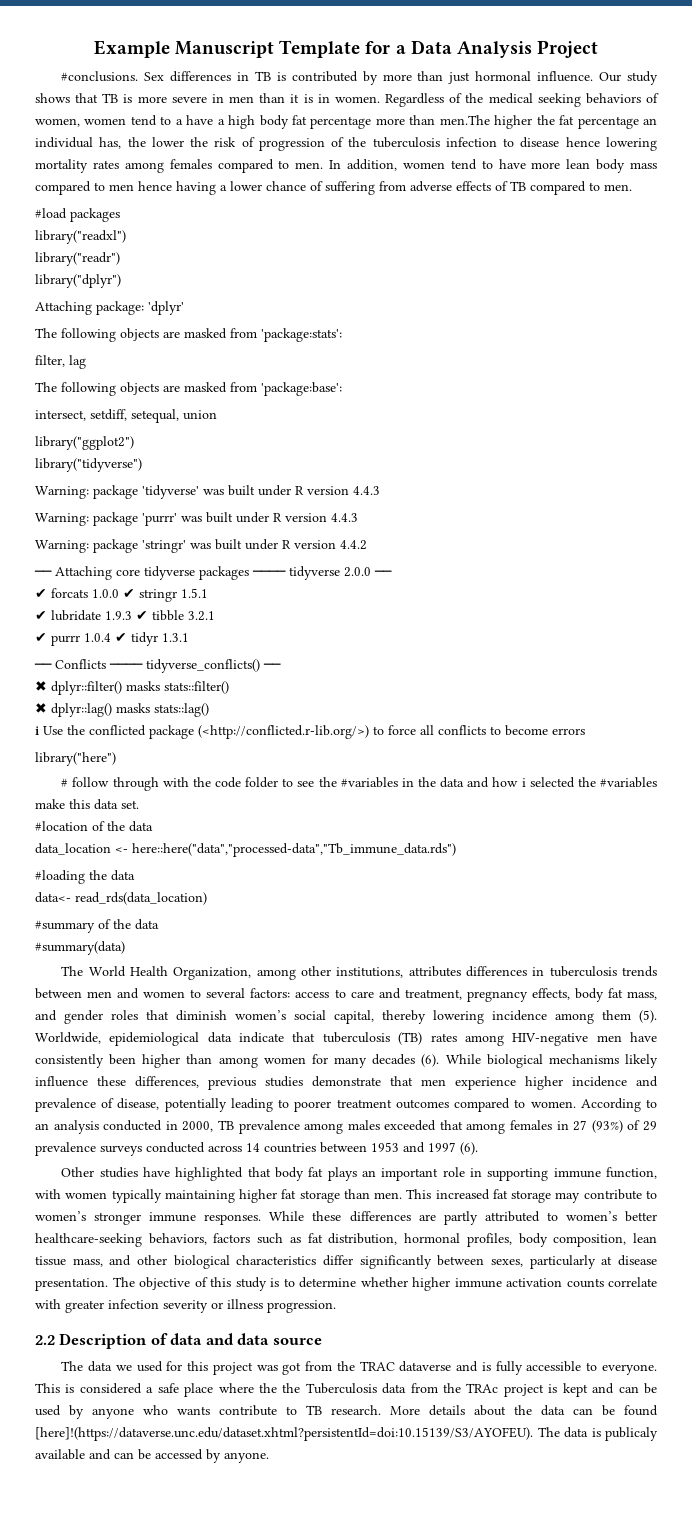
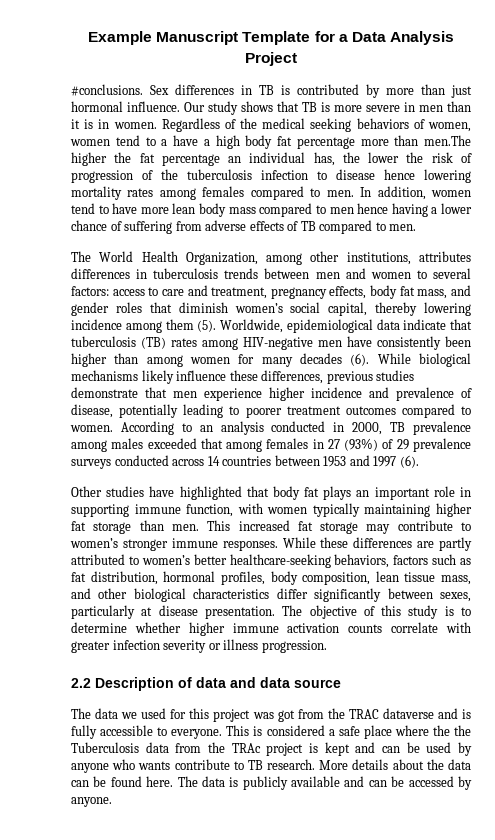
- #load packages
- library("readxl")
- library("readr")
- library("dplyr")
- Attaching package: 'dplyr'
- The following objects are masked from 'package:stats':
- filter, lag
- The following objects are masked from 'package:base':
- intersect, setdiff, setequal, union
- library("ggplot2")
- library("tidyverse")
- Warning: package 'tidyverse' was built under R version 4.4.3
- Warning: package 'purrr' was built under R version 4.4.3
- Warning: package 'stringr' was built under R version 4.4.2
- ── Attaching core tidyverse packages ──── tidyverse 2.0.0 ──
- ✔ forcats 1.0.0 ✔ stringr 1.5.1
- ✔ lubridate 1.9.3 ✔ tibble 3.2.1
- ✔ purrr 1.0.4 ✔ tidyr 1.3.1
- ── Conflicts ──── tidyverse_conflicts() ──
- ✖ dplyr::filter() masks stats::filter()
- ✖ dplyr::lag() masks stats::lag()
- ℹ Use the conflicted package (<http://conflicted.r-lib.org/>) to force all conflicts to become errors
- library("here")
- # follow through with the code folder to see the #variables in the data and how i selected the #variables make this data set.
- #location of the data
- data_location <- here::here("data","processed-data","Tb_immune_data.rds")
- #loading the data
- data<- read_rds(data_location)
- #summary of the data
- #summary(data)
- More details about the data can be found [here]!(https://dataverse.unc.edu/dataset.xhtml?persistentId=doi:10.15139/S3/AYOFEU). The data is publicaly available and can be accessed by anyone.
+ More details about the data can be found here. The data is publicly available and can be accessed by anyone.

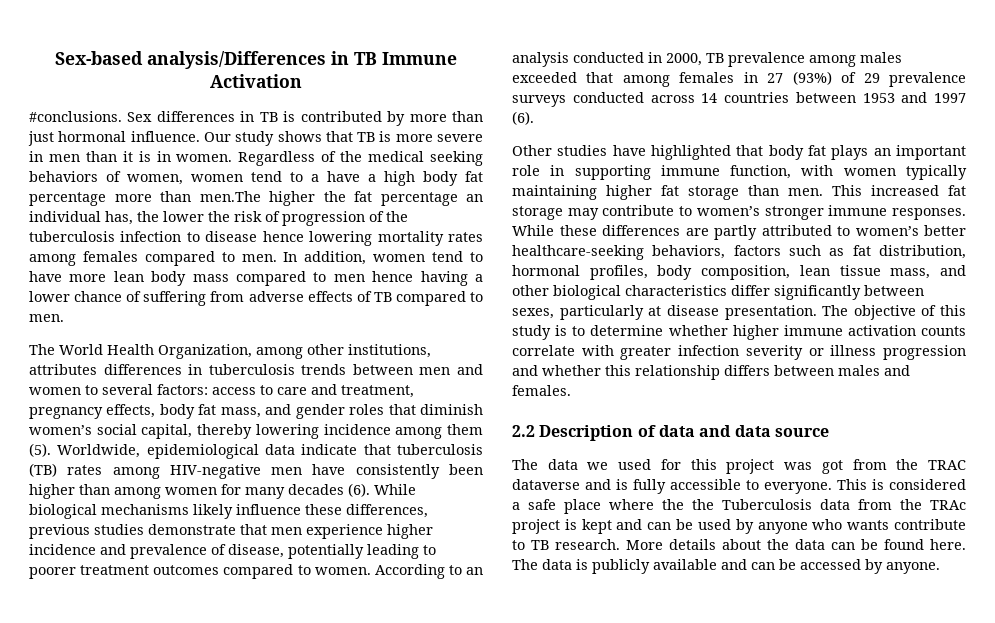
- Example Manuscript Template for a Data Analysis Project
+ Sex-based analysis/Differences in TB Immune Activation
- The objective of this study is to determine whether higher immune activation counts correlate with greater infection severity or illness progression.
+ The objective of this study is to determine whether higher immune activation counts correlate with greater infection severity or illness progression and whether this relationship differs between males and females.

